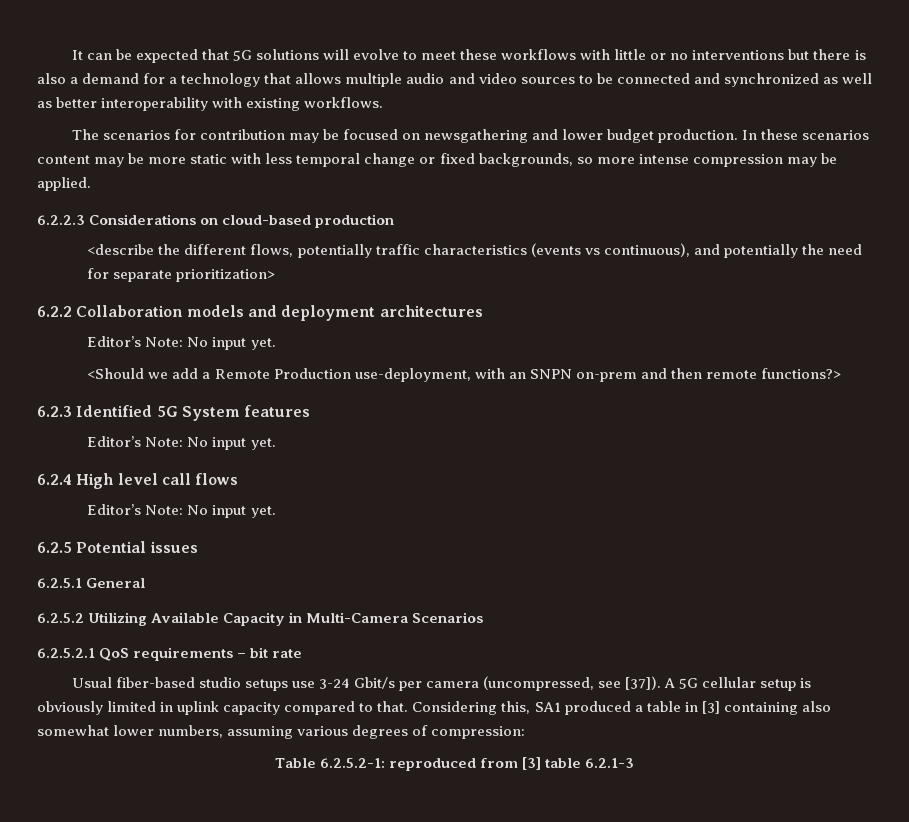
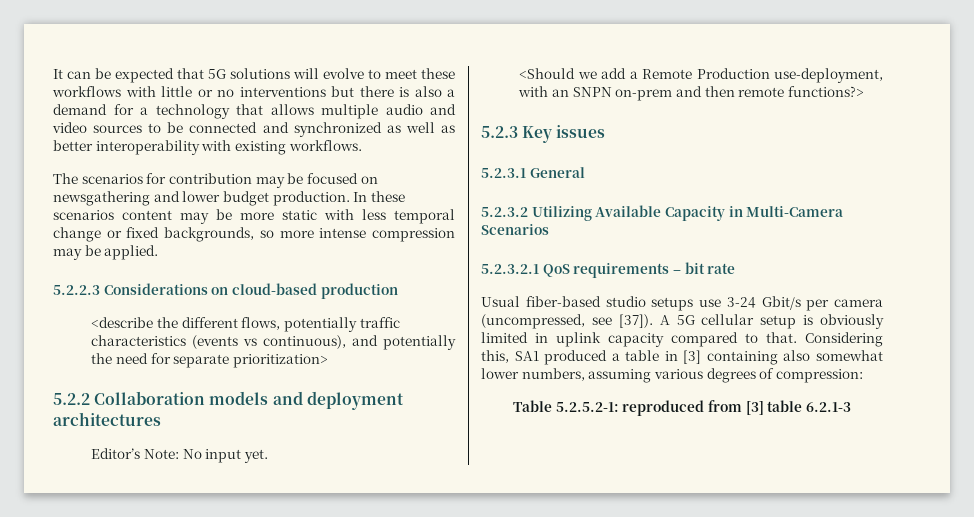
- 6.2.2.3 Considerations on cloud-based production
+ 5.2.2.3 Considerations on cloud-based production
- 6.2.2 Collaboration models and deployment architectures
+ 5.2.2 Collaboration models and deployment architectures
- 6.2.3 Identified 5G System features
- Editor’s Note: No input yet.
- 6.2.4 High level call flows
- Editor’s Note: No input yet.
- 6.2.5 Potential issues
+ 5.2.3 Key issues
- 6.2.5.1 General
+ 5.2.3.1 General
- 6.2.5.2 Utilizing Available Capacity in Multi-Camera Scenarios
+ 5.2.3.2 Utilizing Available Capacity in Multi-Camera Scenarios
- 6.2.5.2.1 QoS requirements – bit rate
+ 5.2.3.2.1 QoS requirements – bit rate
- Table 6.2.5.2-1: reproduced from [3] table 6.2.1-3
+ Table 5.2.5.2-1: reproduced from [3] table 6.2.1-3

